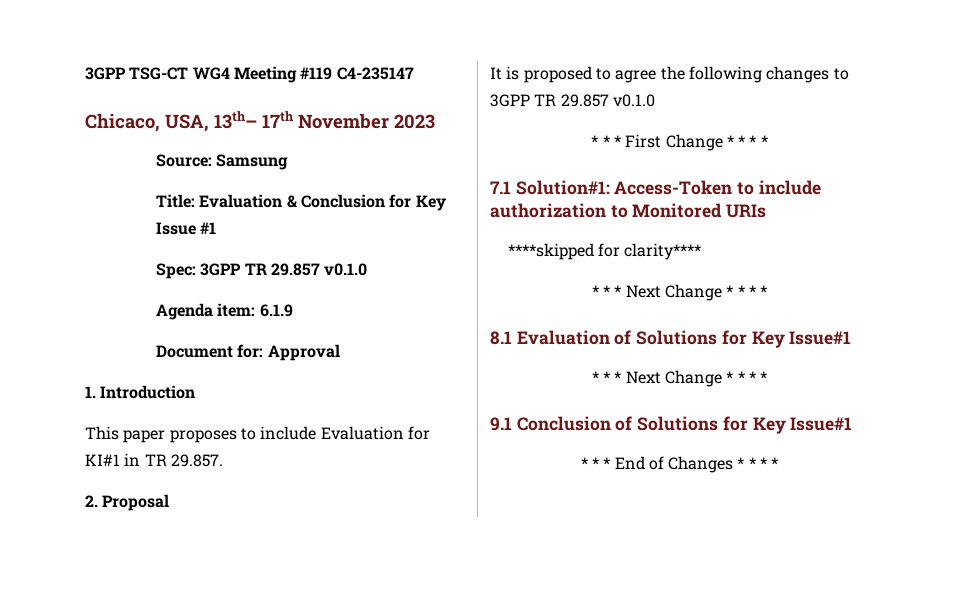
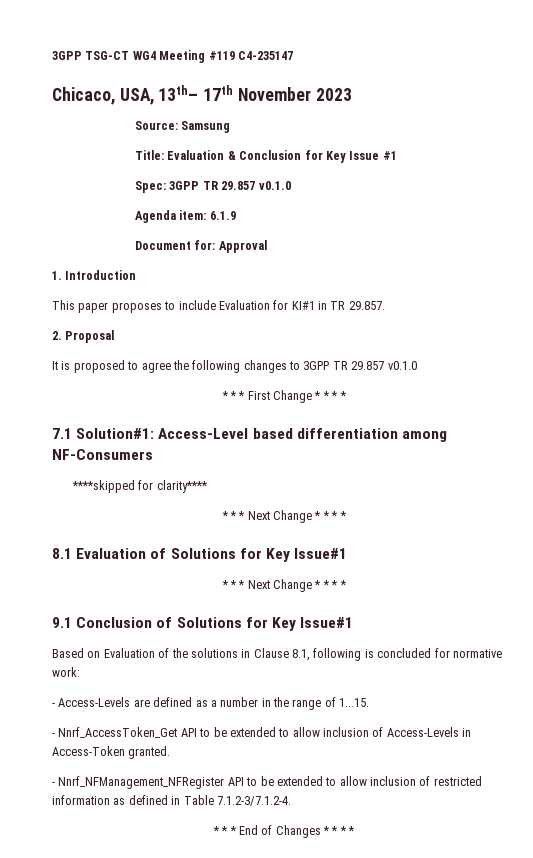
- 7.1 Solution#1: Access-Token to include authorization to Monitored URIs
+ 7.1 Solution#1: Access-Level based differentiation among NF-Consumers
+ Based on Evaluation of the solutions in Clause 8.1, following is concluded for normative work:
+ - Access-Levels are defined as a number in the range of 1...15.
+ - Nnrf_AccessToken_Get API to be extended to allow inclusion of Access-Levels in Access-Token granted.
+ - Nnrf_NFManagement_NFRegister API to be extended to allow inclusion of restricted information as defined in Table 7.1.2-3/7.1.2-4.

